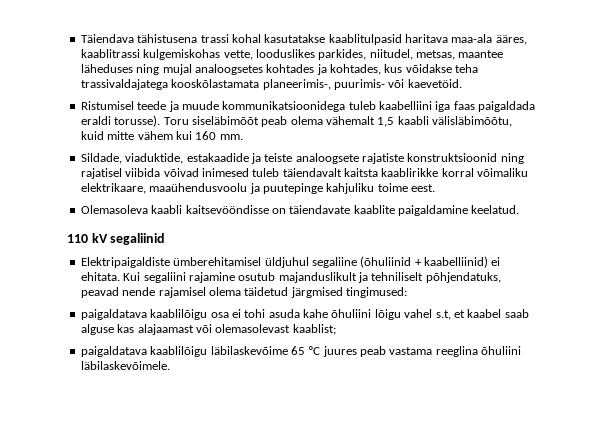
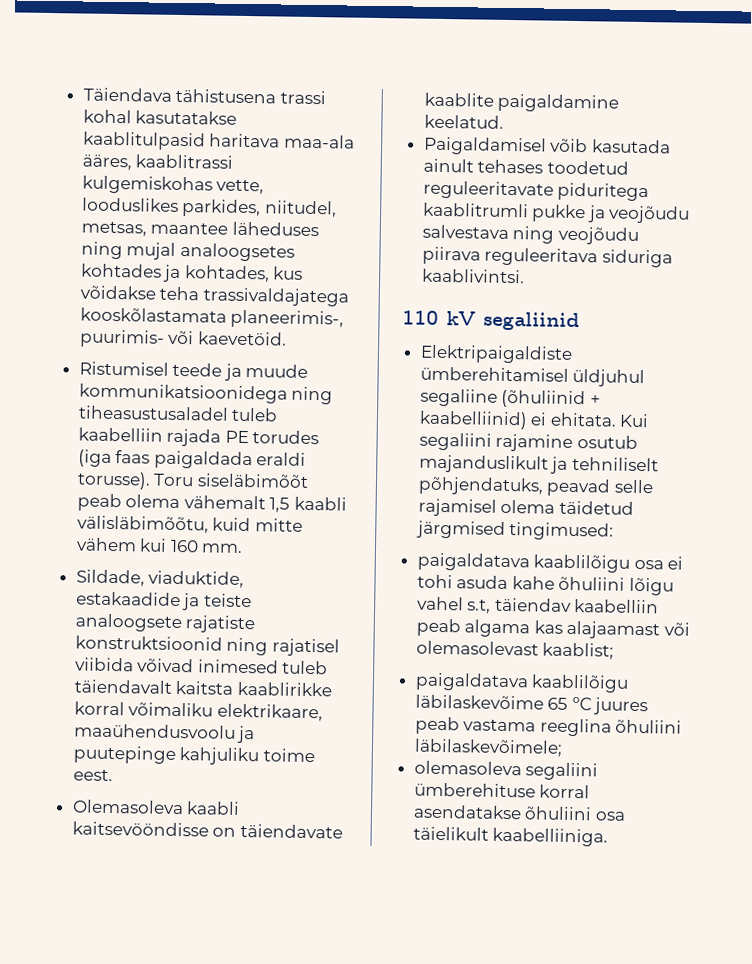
- Ristumisel teede ja muude kommunikatsioonidega tuleb kaabelliini iga faas paigaldada eraldi torusse).
+ Ristumisel teede ja muude kommunikatsioonidega ning tiheasustusaladel tuleb kaabelliin rajada PE torudes (iga faas paigaldada eraldi torusse).
+ Paigaldamisel võib kasutada ainult tehases toodetud reguleeritavate piduritega kaablitrumli pukke ja veojõudu salvestava ning veojõudu piirava reguleeritava siduriga kaablivintsi.
- Kui segaliini rajamine osutub majanduslikult ja tehniliselt põhjendatuks, peavad nende rajamisel olema täidetud järgmised tingimused:
+ Kui segaliini rajamine osutub majanduslikult ja tehniliselt põhjendatuks, peavad selle rajamisel olema täidetud järgmised tingimused:
- paigaldatava kaablilõigu osa ei tohi asuda kahe õhuliini lõigu vahel s.t, et kaabel saab alguse kas alajaamast või olemasolevast kaablist;
+ paigaldatava kaablilõigu osa ei tohi asuda kahe õhuliini lõigu vahel s.t, täiendav kaabelliin peab algama kas alajaamast või olemasolevast kaablist;
- paigaldatava kaablilõigu läbilaskevõime 65 ºC juures peab vastama reeglina õhuliini läbilaskevõimele.
+ paigaldatava kaablilõigu läbilaskevõime 65 ºC juures peab vastama reeglina õhuliini läbilaskevõimele;
+ olemasoleva segaliini ümberehituse korral asendatakse õhuliini osa täielikult kaabelliiniga.

